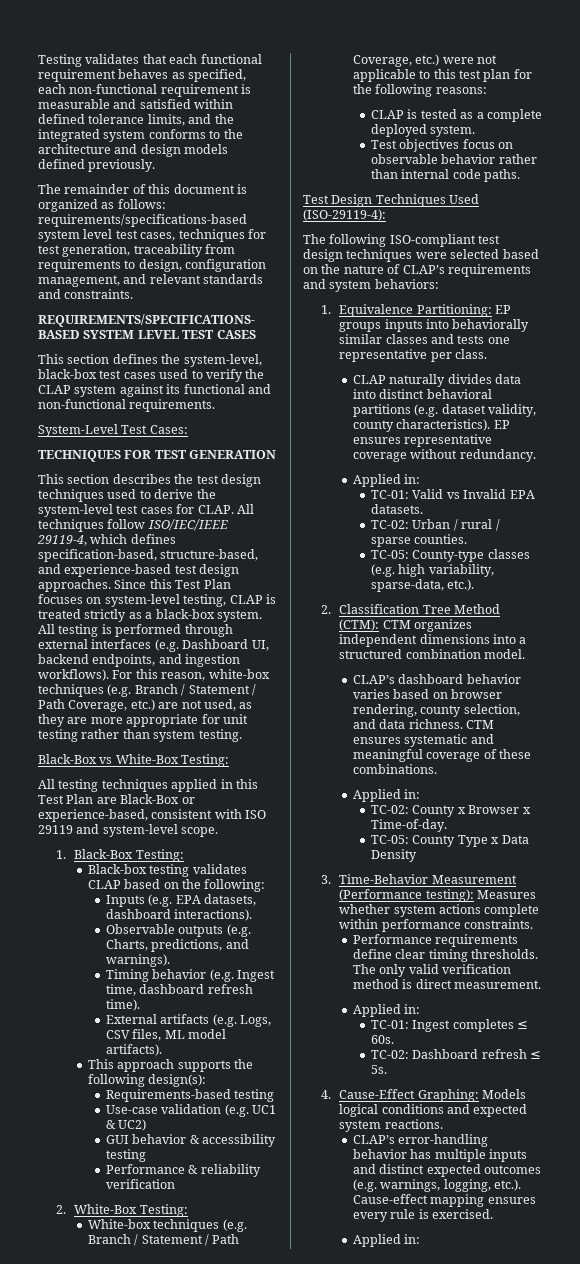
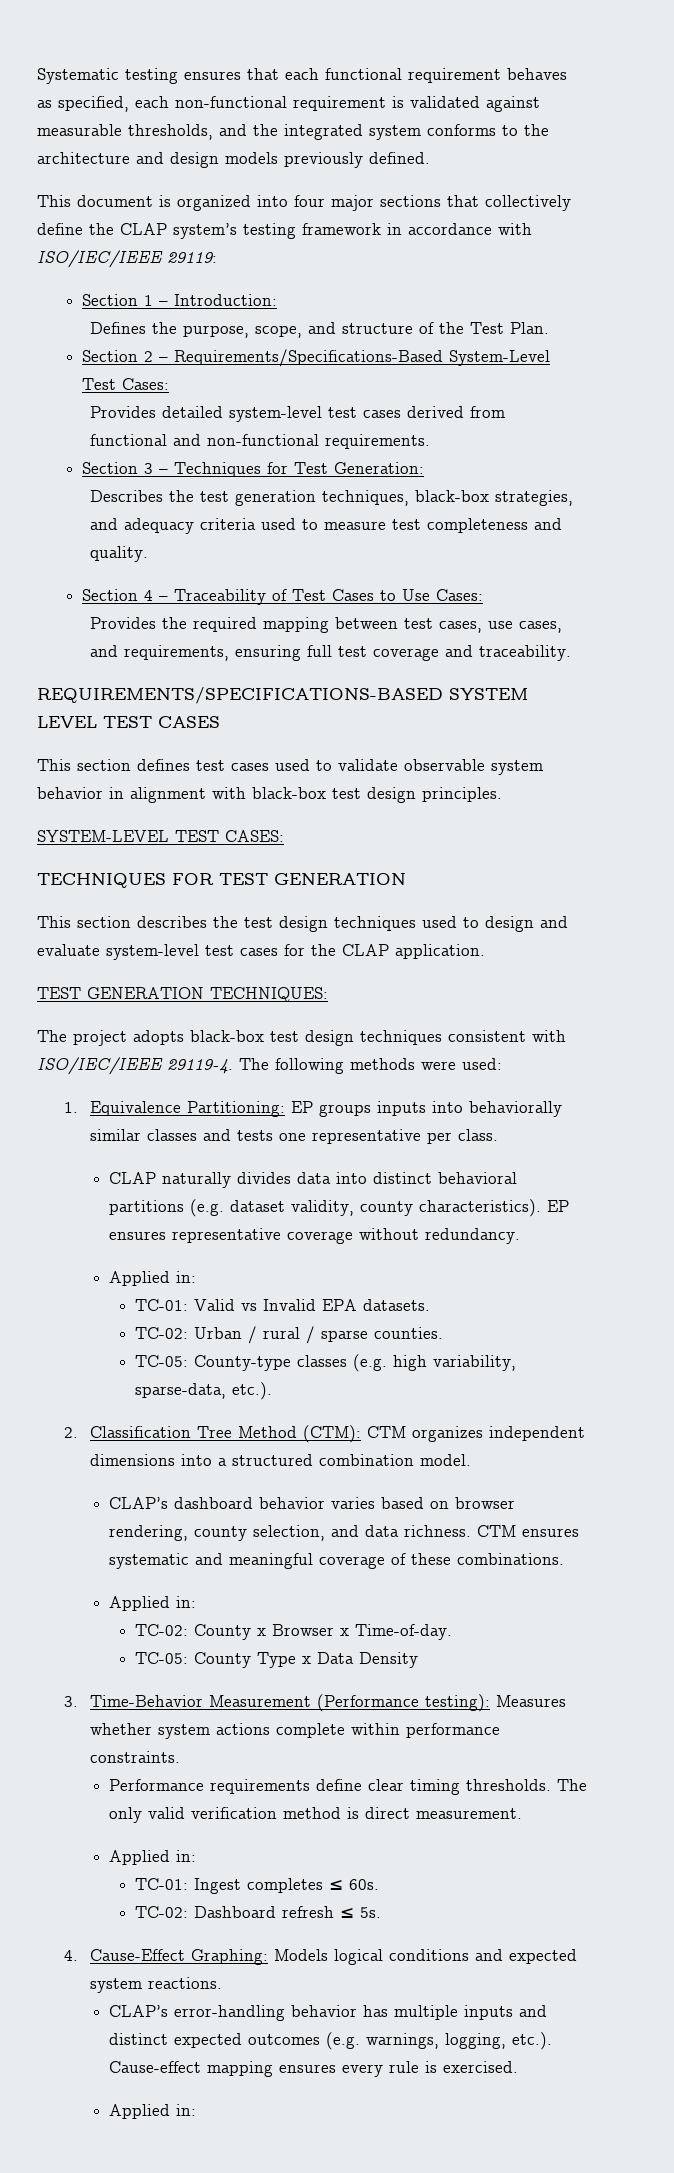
- Testing validates that each functional requirement behaves as specified, each non-functional requirement is measurable and satisfied within defined tolerance limits, and the integrated system conforms to the architecture and design models defined previously.
- The remainder of this document is organized as follows: requirements/specifications-based system level test cases, techniques for test generation, traceability from requirements to design, configuration management, and relevant standards and constraints.
+ Systematic testing ensures that each functional requirement behaves as specified, each non-functional requirement is validated against measurable thresholds, and the integrated system conforms to the architecture and design models previously defined.
+ This document is organized into four major sections that collectively define the CLAP system’s testing framework in accordance with ISO/IEC/IEEE 29119:
+ Section 1 – Introduction:
+ Defines the purpose, scope, and structure of the Test Plan.
+ Section 2 – Requirements/Specifications-Based System-Level Test Cases:
+ Provides detailed system-level test cases derived from functional and non-functional requirements.
+ Section 3 – Techniques for Test Generation:
+ Describes the test generation techniques, black-box strategies, and adequacy criteria used to measure test completeness and quality.
+ Section 4 – Traceability of Test Cases to Use Cases:
+ Provides the required mapping between test cases, use cases, and requirements, ensuring full test coverage and traceability.
- This section defines the system-level, black-box test cases used to verify the CLAP system against its functional and non-functional requirements.
- System-Level Test Cases:
+ This section defines test cases used to validate observable system behavior in alignment with black-box test design principles.
+ SYSTEM-LEVEL TEST CASES:
- This section describes the test design techniques used to derive the system-level test cases for CLAP. All techniques follow ISO/IEC/IEEE 29119-4, which defines specification-based, structure-based, and experience-based test design approaches. Since this Test Plan focuses on system-level testing, CLAP is treated strictly as a black-box system. All testing is performed through external interfaces (e.g. Dashboard UI, backend endpoints, and ingestion workflows). For this reason, white-box techniques (e.g. Branch / Statement / Path Coverage, etc.) are not used, as they are more appropriate for unit testing rather than system testing.
- Black-Box vs White-Box Testing:
- All testing techniques applied in this Test Plan are Black-Box or experience-based, consistent with ISO 29119 and system-level scope.
- 1. Black-Box Testing:
- Black-box testing validates CLAP based on the following:
- Inputs (e.g. EPA datasets, dashboard interactions).
- Observable outputs (e.g. Charts, predictions, and warnings).
- Timing behavior (e.g. Ingest time, dashboard refresh time).
- External artifacts (e.g. Logs, CSV files, ML model artifacts).
- This approach supports the following design(s):
- Requirements-based testing
- Use-case validation (e.g. UC1 & UC2)
- GUI behavior & accessibility testing
- Performance & reliability verification
- 2. White-Box Testing:
- White-box techniques (e.g. Branch / Statement / Path Coverage, etc.) were not applicable to this test plan for the following reasons:
- CLAP is tested as a complete deployed system.
- Test objectives focus on observable behavior rather than internal code paths.
- Test Design Techniques Used (ISO-29119-4):
- The following ISO-compliant test design techniques were selected based on the nature of CLAP’s requirements and system behaviors:
+ This section describes the test design techniques used to design and evaluate system-level test cases for the CLAP application.
+ TEST GENERATION TECHNIQUES:
+ The project adopts black-box test design techniques consistent with ISO/IEC/IEEE 29119-4. The following methods were used:

